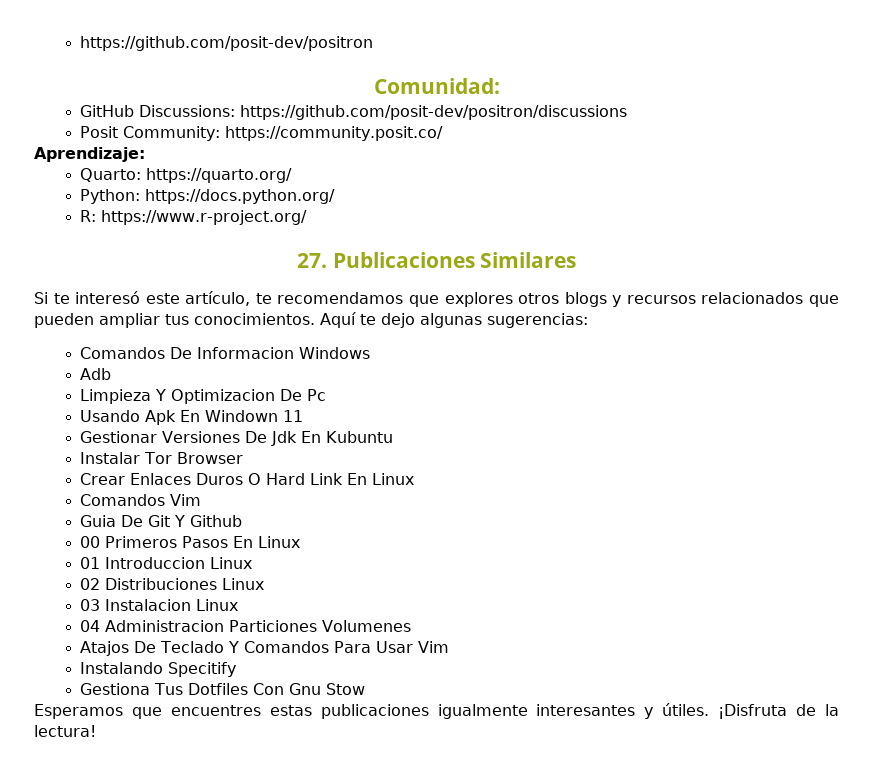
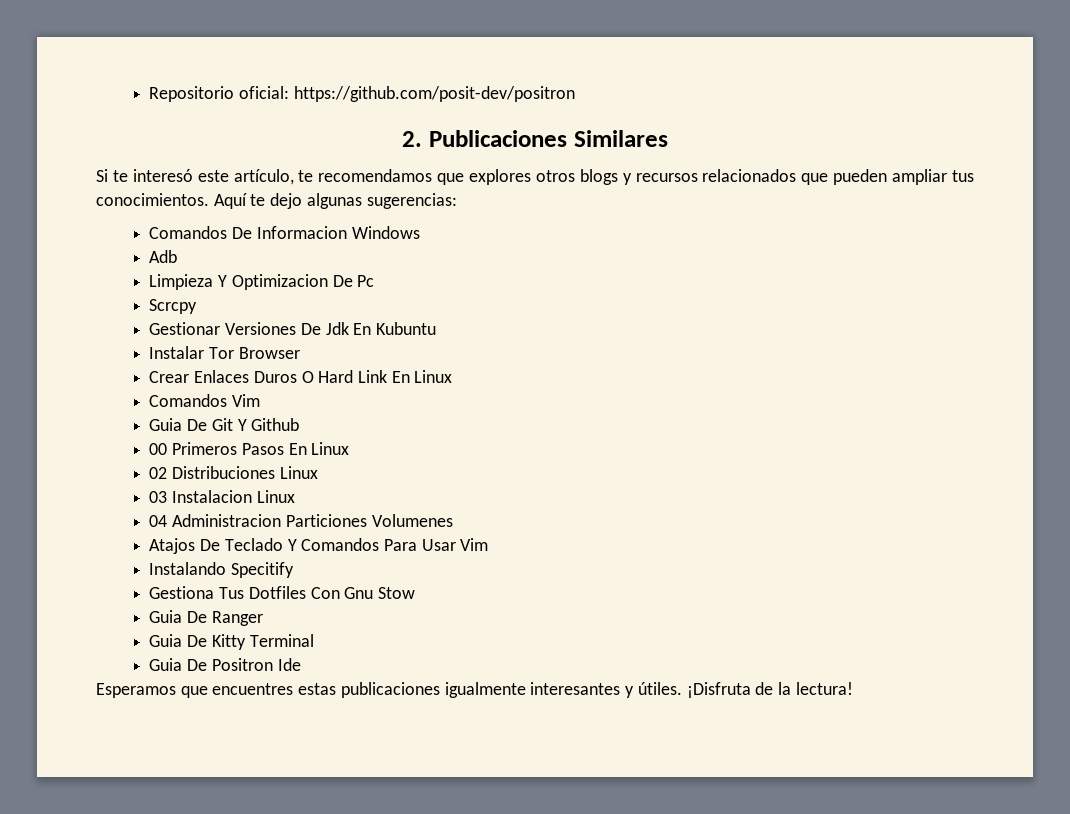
- https://github.com/posit-dev/positron
+ Repositorio oficial: https://github.com/posit-dev/positron
- Comunidad:
- GitHub Discussions: https://github.com/posit-dev/positron/discussions
- Posit Community: https://community.posit.co/
- Aprendizaje:
- Quarto: https://quarto.org/
- Python: https://docs.python.org/
- R: https://www.r-project.org/
- 27. Publicaciones Similares
+ 2. Publicaciones Similares
- Usando Apk En Windown 11
+ Scrcpy
- 01 Introduccion Linux
+ Guia De Ranger
+ Guia De Kitty Terminal
+ Guia De Positron Ide

